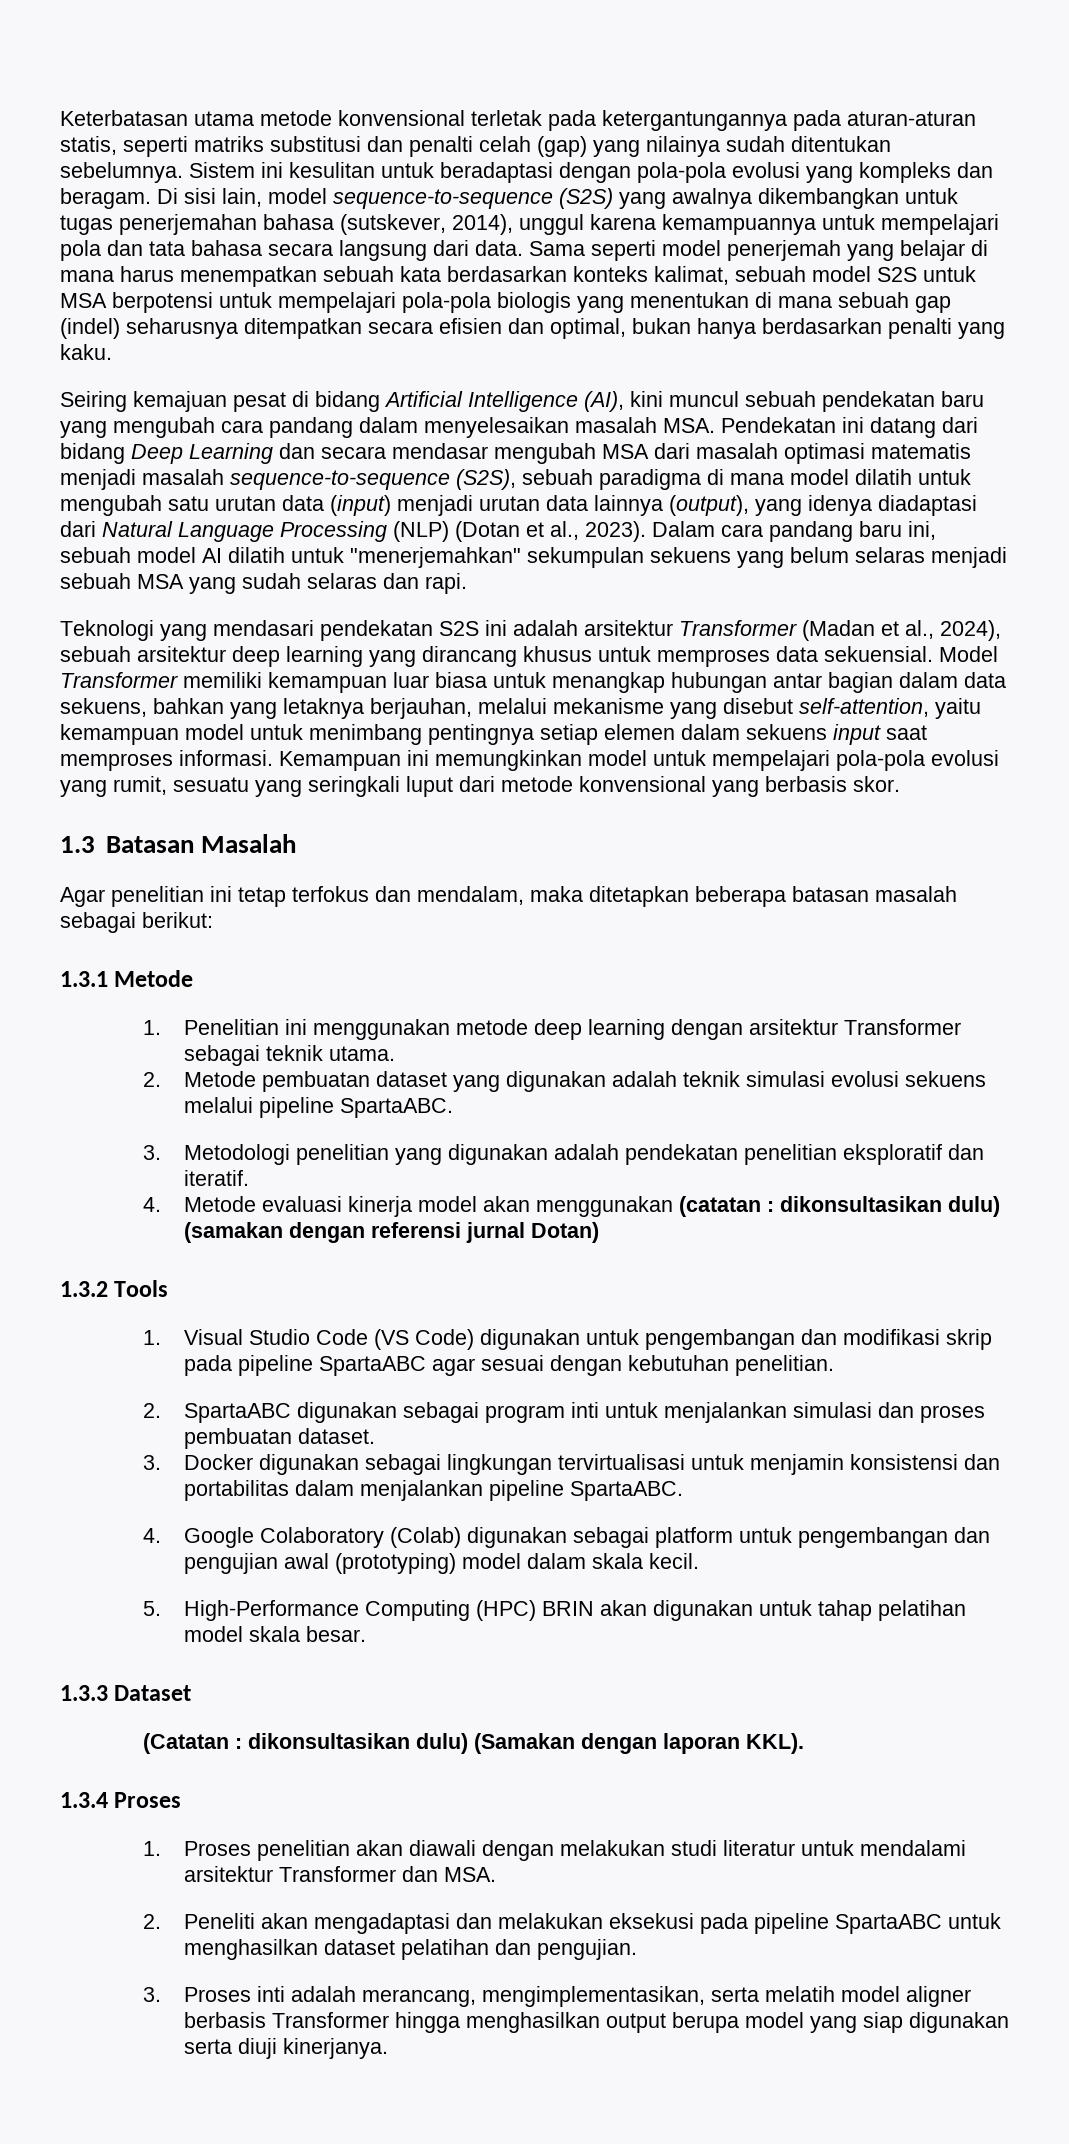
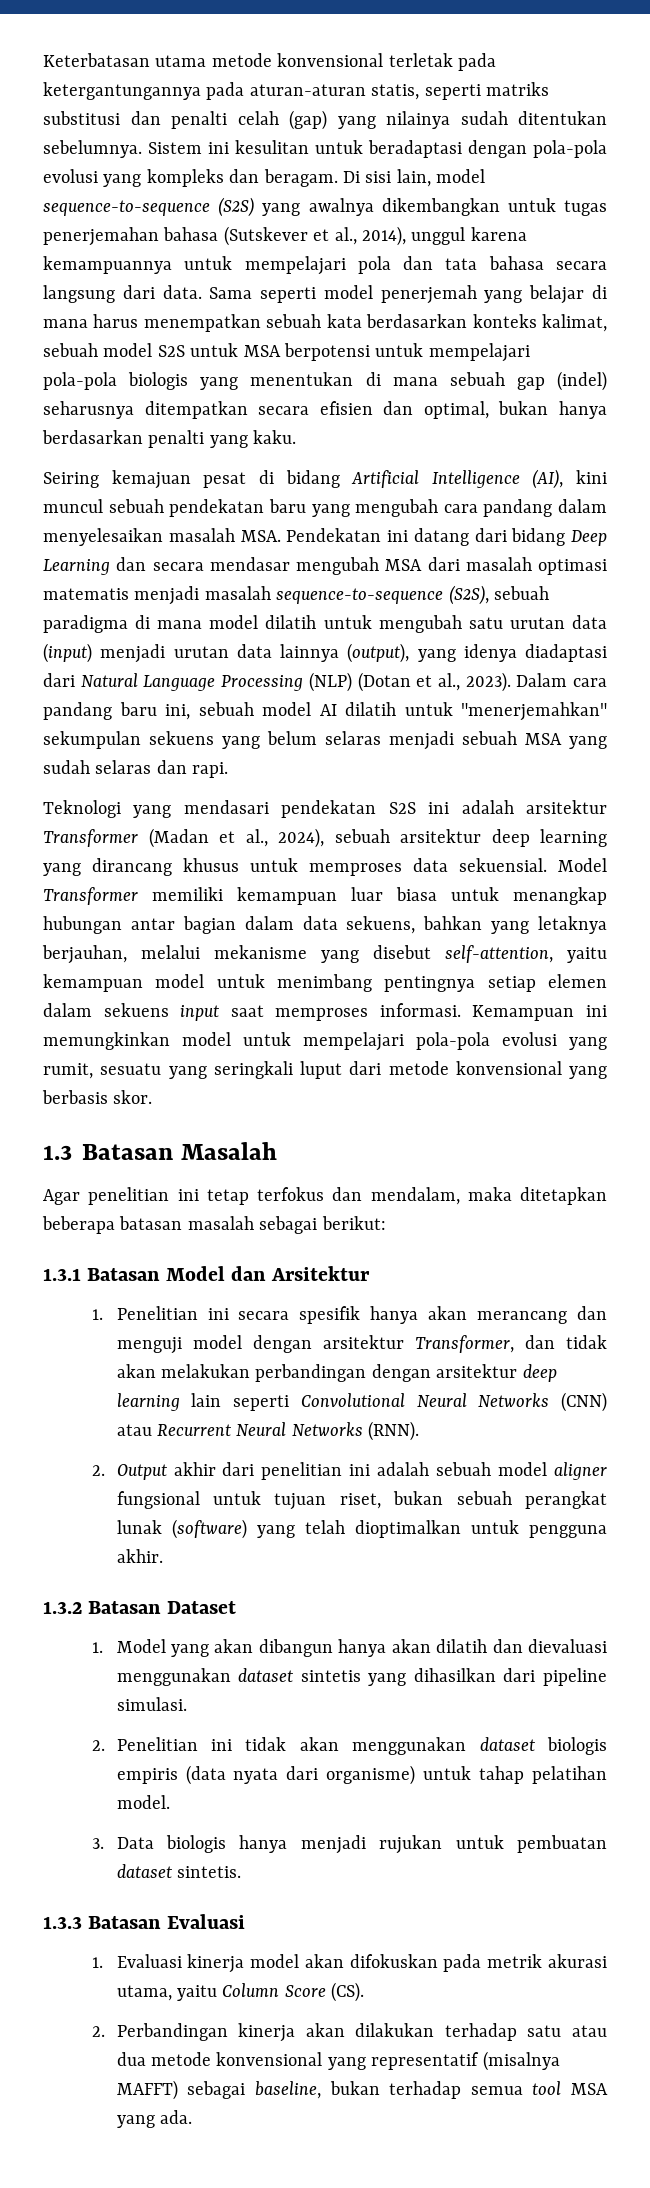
- Di sisi lain, model sequence-to-sequence (S2S) yang awalnya dikembangkan untuk tugas penerjemahan bahasa (sutskever, 2014), unggul karena kemampuannya untuk mempelajari pola dan tata bahasa secara langsung dari data.
+ Di sisi lain, model sequence-to-sequence (S2S) yang awalnya dikembangkan untuk tugas penerjemahan bahasa (Sutskever et al., 2014), unggul karena kemampuannya untuk mempelajari pola dan tata bahasa secara langsung dari data.
- 1.3.1 Metode
+ 1.3.1 Batasan Model dan Arsitektur
- 1. Penelitian ini menggunakan metode deep learning dengan arsitektur Transformer sebagai teknik utama.
- 2. Metode pembuatan dataset yang digunakan adalah teknik simulasi evolusi sekuens melalui pipeline SpartaABC.
- 3. Metodologi penelitian yang digunakan adalah pendekatan penelitian eksploratif dan iteratif.
- 4. Metode evaluasi kinerja model akan menggunakan (catatan : dikonsultasikan dulu) (samakan dengan referensi jurnal Dotan)
- 1.3.2 Tools
- 1. Visual Studio Code (VS Code) digunakan untuk pengembangan dan modifikasi skrip pada pipeline SpartaABC agar sesuai dengan kebutuhan penelitian.
- 2. SpartaABC digunakan sebagai program inti untuk menjalankan simulasi dan proses pembuatan dataset.
- 3. Docker digunakan sebagai lingkungan tervirtualisasi untuk menjamin konsistensi dan portabilitas dalam menjalankan pipeline SpartaABC.
- 4. Google Colaboratory (Colab) digunakan sebagai platform untuk pengembangan dan pengujian awal (prototyping) model dalam skala kecil.
- 5. High-Performance Computing (HPC) BRIN akan digunakan untuk tahap pelatihan model skala besar.
- 1.3.3 Dataset
- (Catatan : dikonsultasikan dulu) (Samakan dengan laporan KKL).
- 1.3.4 Proses
- 1. Proses penelitian akan diawali dengan melakukan studi literatur untuk mendalami arsitektur Transformer dan MSA.
- 2. Peneliti akan mengadaptasi dan melakukan eksekusi pada pipeline SpartaABC untuk menghasilkan dataset pelatihan dan pengujian.
- 3. Proses inti adalah merancang, mengimplementasikan, serta melatih model aligner berbasis Transformer hingga menghasilkan output berupa model yang siap digunakan serta diuji kinerjanya.
+ 1. Penelitian ini secara spesifik hanya akan merancang dan menguji model dengan arsitektur Transformer, dan tidak akan melakukan perbandingan dengan arsitektur deep learning lain seperti Convolutional Neural Networks (CNN) atau Recurrent Neural Networks (RNN).
+ 2. Output akhir dari penelitian ini adalah sebuah model aligner fungsional untuk tujuan riset, bukan sebuah perangkat lunak (software) yang telah dioptimalkan untuk pengguna akhir.
+ 1.3.2 Batasan Dataset
+ 1. Model yang akan dibangun hanya akan dilatih dan dievaluasi menggunakan dataset sintetis yang dihasilkan dari pipeline simulasi.
+ 2. Penelitian ini tidak akan menggunakan dataset biologis empiris (data nyata dari organisme) untuk tahap pelatihan model.
+ 3. Data biologis hanya menjadi rujukan untuk pembuatan dataset sintetis.
+ 1.3.3 Batasan Evaluasi
+ 1. Evaluasi kinerja model akan difokuskan pada metrik akurasi utama, yaitu Column Score (CS).
+ 2. Perbandingan kinerja akan dilakukan terhadap satu atau dua metode konvensional yang representatif (misalnya MAFFT) sebagai baseline, bukan terhadap semua tool MSA yang ada.

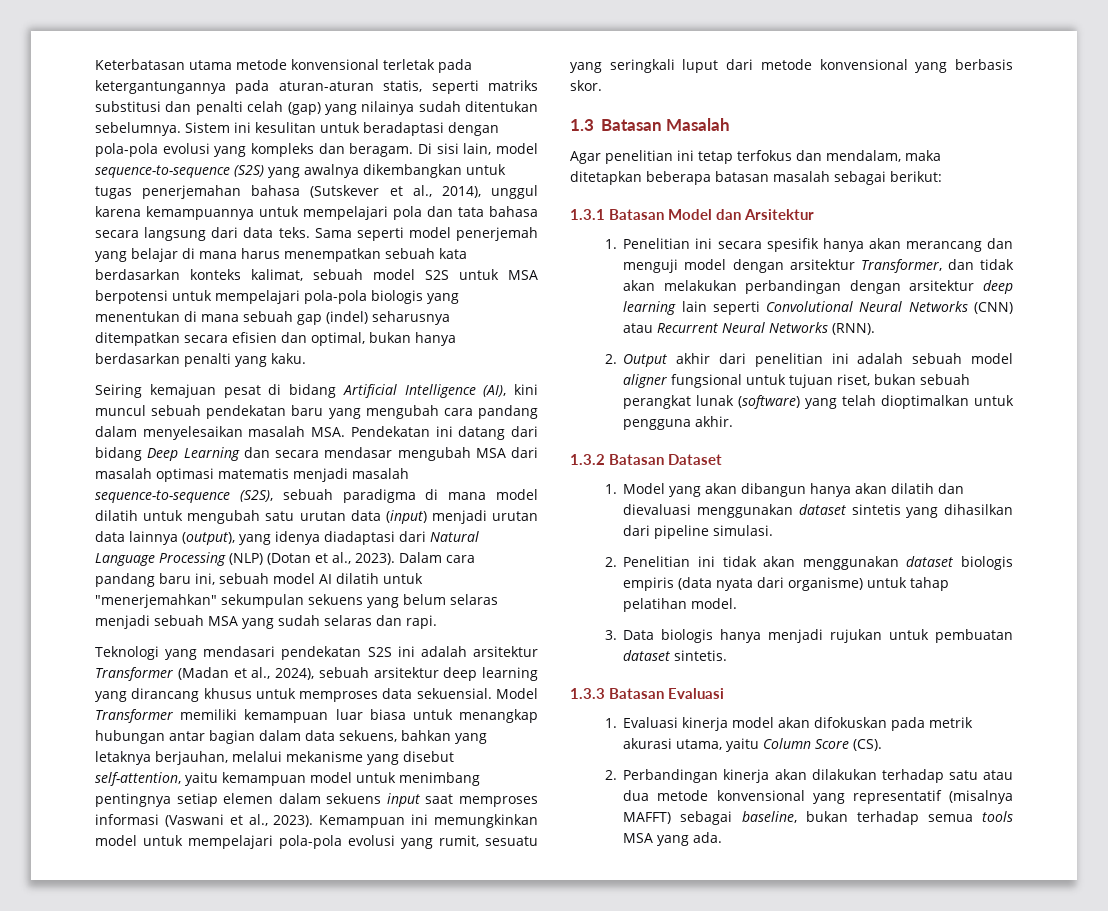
- Di sisi lain, model sequence-to-sequence (S2S) yang awalnya dikembangkan untuk tugas penerjemahan bahasa (Sutskever et al., 2014), unggul karena kemampuannya untuk mempelajari pola dan tata bahasa secara langsung dari data.
+ Di sisi lain, model sequence-to-sequence (S2S) yang awalnya dikembangkan untuk tugas penerjemahan bahasa (Sutskever et al., 2014), unggul karena kemampuannya untuk mempelajari pola dan tata bahasa secara langsung dari data teks.
- Model Transformer memiliki kemampuan luar biasa untuk menangkap hubungan antar bagian dalam data sekuens, bahkan yang letaknya berjauhan, melalui mekanisme yang disebut self-attention, yaitu kemampuan model untuk menimbang pentingnya setiap elemen dalam sekuens input saat memproses informasi.
+ Model Transformer memiliki kemampuan luar biasa untuk menangkap hubungan antar bagian dalam data sekuens, bahkan yang letaknya berjauhan, melalui mekanisme yang disebut self-attention, yaitu kemampuan model untuk menimbang pentingnya setiap elemen dalam sekuens input saat memproses informasi (Vaswani et al., 2023).
- 2. Perbandingan kinerja akan dilakukan terhadap satu atau dua metode konvensional yang representatif (misalnya MAFFT) sebagai baseline, bukan terhadap semua tool MSA yang ada.
+ 2. Perbandingan kinerja akan dilakukan terhadap satu atau dua metode konvensional yang representatif (misalnya MAFFT) sebagai baseline, bukan terhadap semua tools MSA yang ada.

